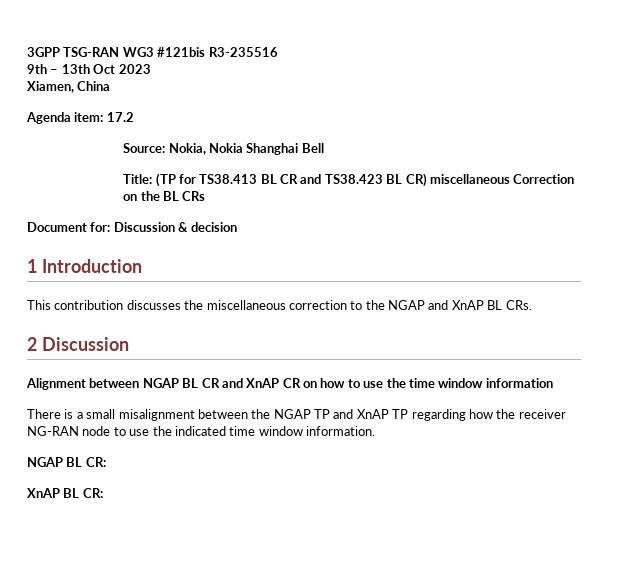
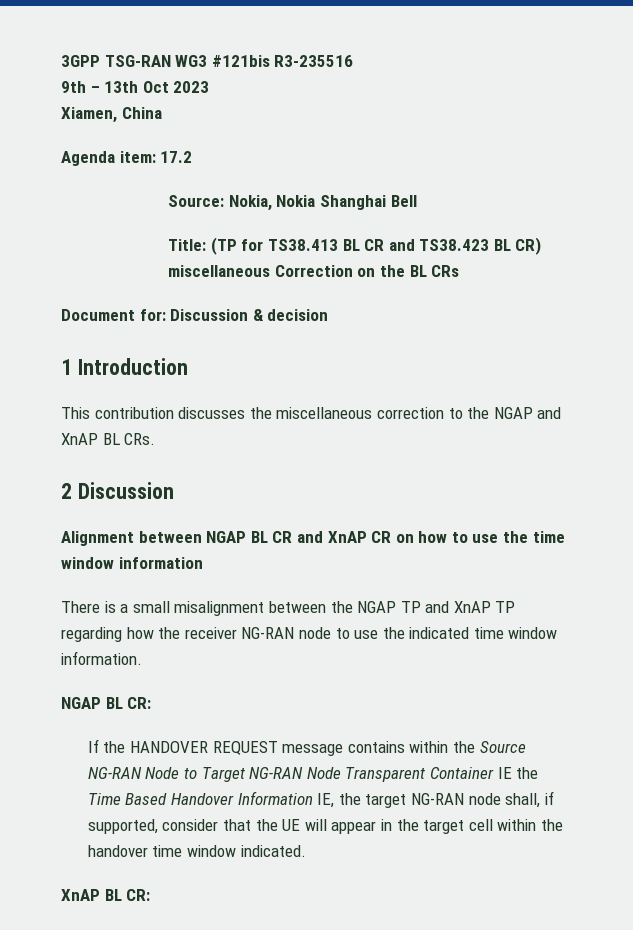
+ If the HANDOVER REQUEST message contains within the Source NG-RAN Node to Target NG-RAN Node Transparent Container IE the Time Based Handover Information IE, the target NG-RAN node shall, if supported, consider that the UE will appear in the target cell within the handover time window indicated.

